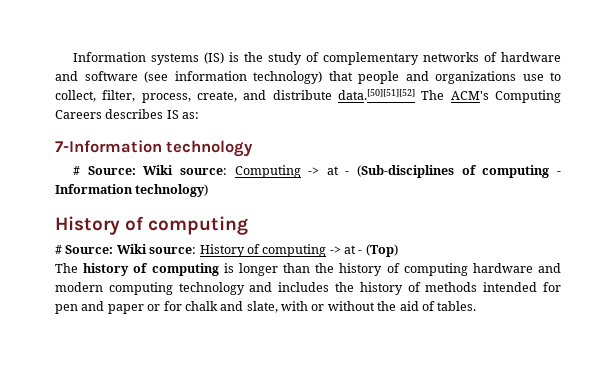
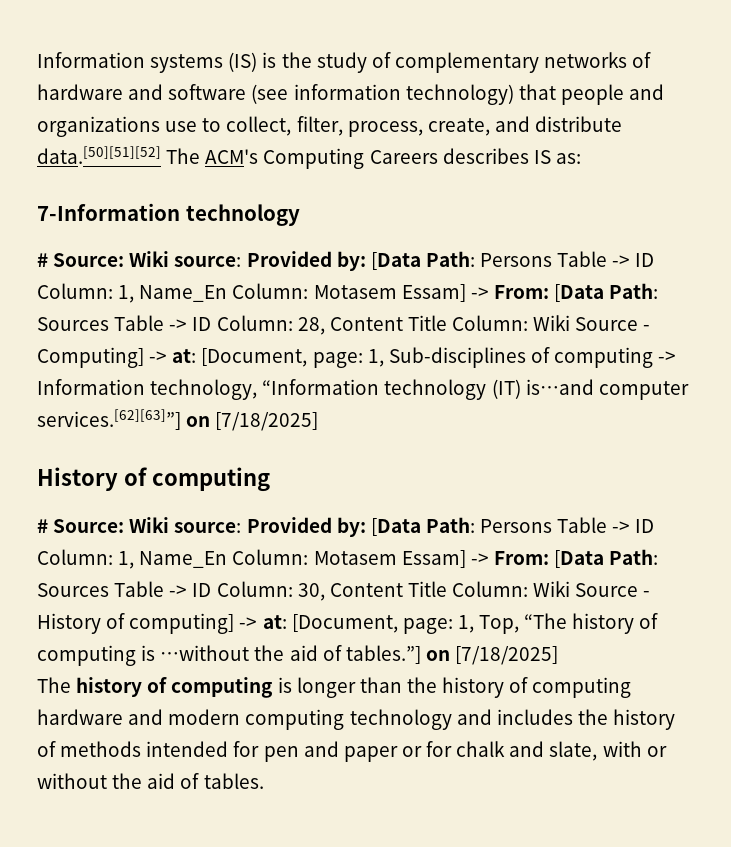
- # Source: Wiki source: Computing -> at - (Sub-disciplines of computing - Information technology)
+ # Source: Wiki source: Provided by: [Data Path: Persons Table -> ID Column: 1, Name_En Column: Motasem Essam] -> From: [Data Path: Sources Table -> ID Column: 28, Content Title Column: Wiki Source - Computing] -> at: [Document, page: 1, Sub-disciplines of computing -> Information technology, “Information technology (IT) is…and computer services.[62][63]”] on [7/18/2025]
- # Source: Wiki source: History of computing -> at - (Top)
+ # Source: Wiki source: Provided by: [Data Path: Persons Table -> ID Column: 1, Name_En Column: Motasem Essam] -> From: [Data Path: Sources Table -> ID Column: 30, Content Title Column: Wiki Source - History of computing] -> at: [Document, page: 1, Top, “The history of computing is …without the aid of tables.”] on [7/18/2025]

